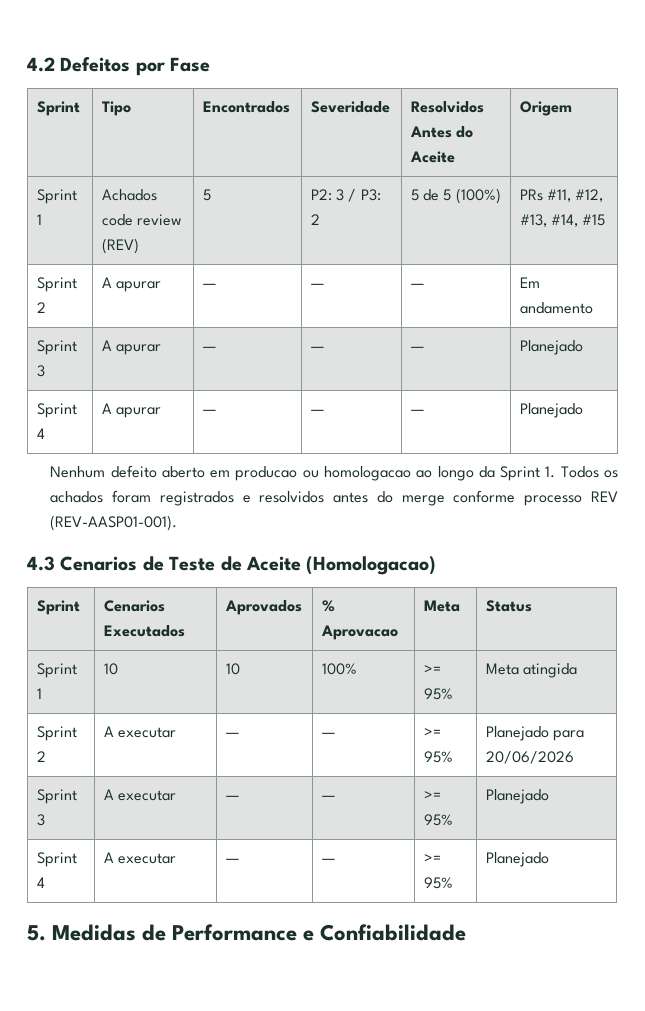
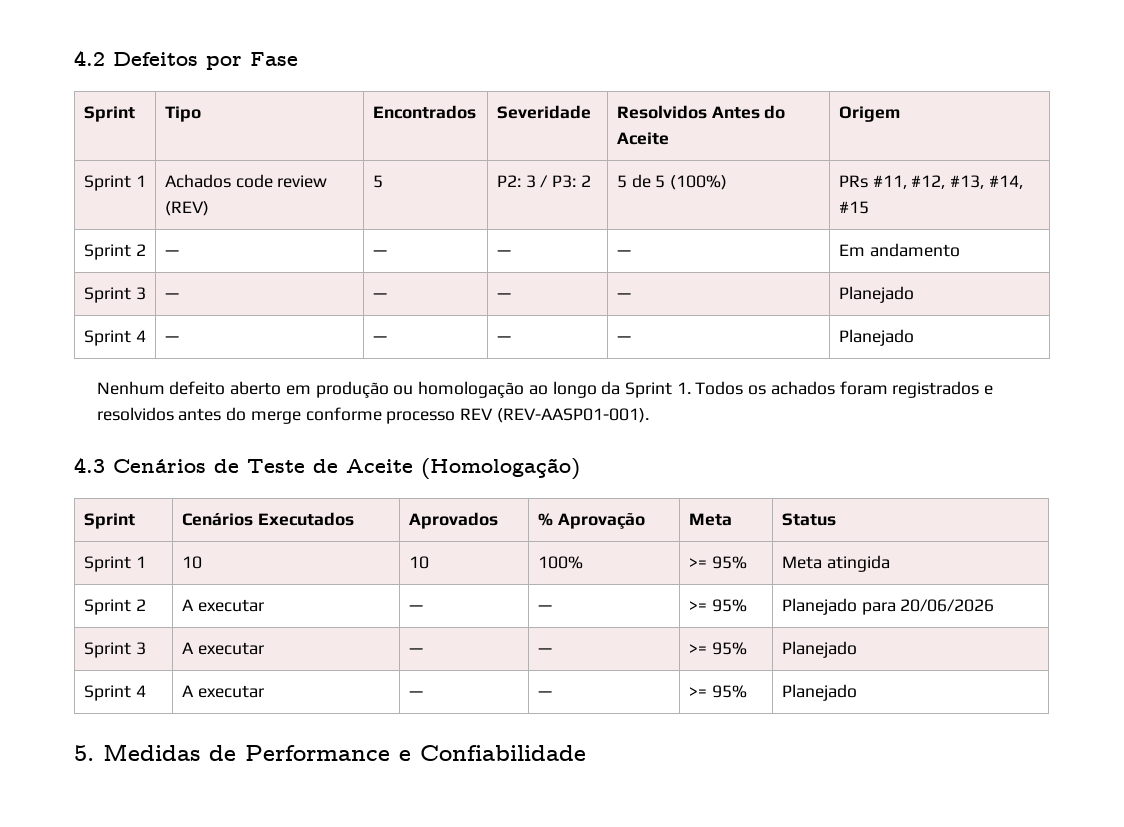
- Sprint 2 | A apurar | — | — | — | Em andamento
+ Sprint 2 | — | — | — | — | Em andamento
- Sprint 3 | A apurar | — | — | — | Planejado
+ Sprint 3 | — | — | — | — | Planejado
- Sprint 4 | A apurar | — | — | — | Planejado
+ Sprint 4 | — | — | — | — | Planejado
- Nenhum defeito aberto em producao ou homologacao ao longo da Sprint 1. Todos os achados foram registrados e resolvidos antes do merge conforme processo REV (REV-AASP01-001).
+ Nenhum defeito aberto em produção ou homologação ao longo da Sprint 1. Todos os achados foram registrados e resolvidos antes do merge conforme processo REV (REV-AASP01-001).
- 4.3 Cenarios de Teste de Aceite (Homologacao)
- Sprint | Cenarios Executados | Aprovados | % Aprovacao | Meta | Status
+ 4.3 Cenários de Teste de Aceite (Homologação)
+ Sprint | Cenários Executados | Aprovados | % Aprovação | Meta | Status

